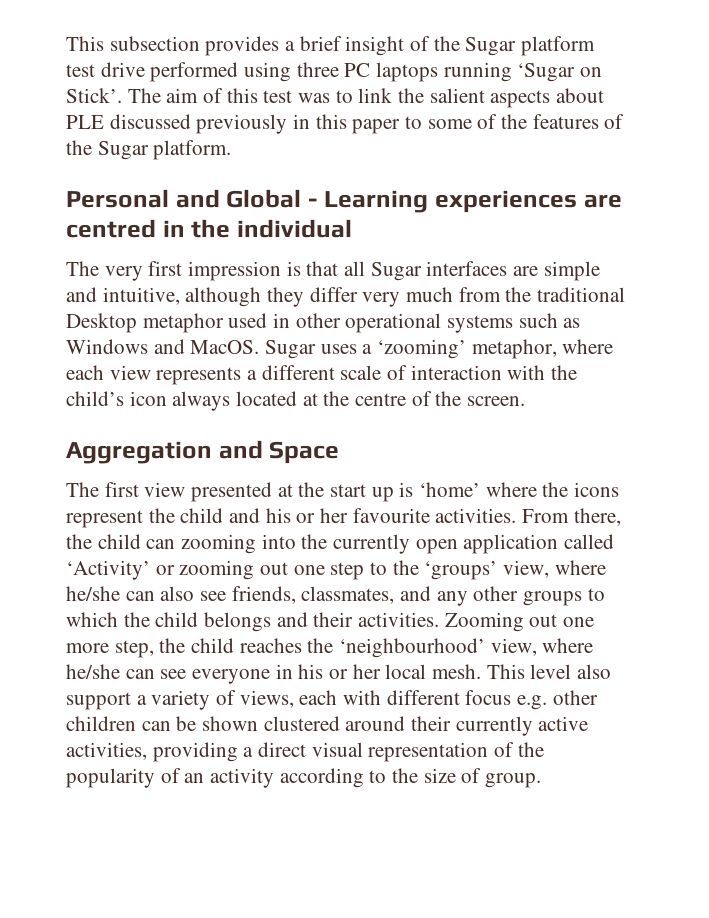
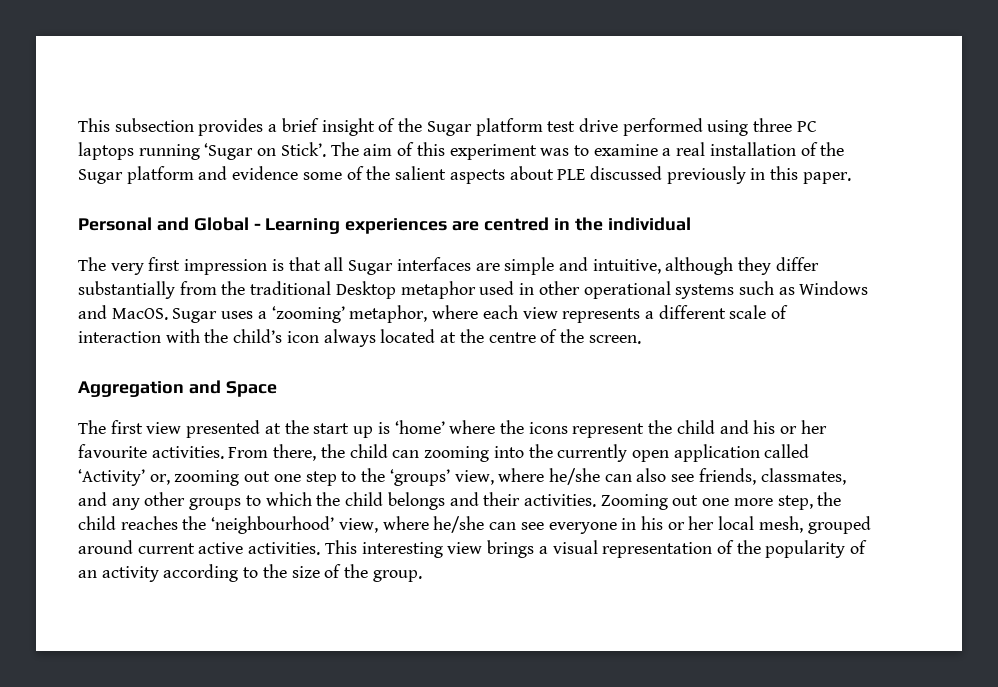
- The aim of this test was to link the salient aspects about PLE discussed previously in this paper to some of the features of the Sugar platform.
+ The aim of this experiment was to examine a real installation of the Sugar platform and evidence some of the salient aspects about PLE discussed previously in this paper.
- The very first impression is that all Sugar interfaces are simple and intuitive, although they differ very much from the traditional Desktop metaphor used in other operational systems such as Windows and MacOS.
+ The very first impression is that all Sugar interfaces are simple and intuitive, although they differ substantially from the traditional Desktop metaphor used in other operational systems such as Windows and MacOS.
- From there, the child can zooming into the currently open application called ‘Activity’ or zooming out one step to the ‘groups’ view, where he/she can also see friends, classmates, and any other groups to which the child belongs and their activities.
+ From there, the child can zooming into the currently open application called ‘Activity’ or, zooming out one step to the ‘groups’ view, where he/she can also see friends, classmates, and any other groups to which the child belongs and their activities.
- Zooming out one more step, the child reaches the ‘neighbourhood’ view, where he/she can see everyone in his or her local mesh. This level also support a variety of views, each with different focus e.g. other children can be shown clustered around their currently active activities, providing a direct visual representation of the popularity of an activity according to the size of group.
+ Zooming out one more step, the child reaches the ‘neighbourhood’ view, where he/she can see everyone in his or her local mesh, grouped around current active activities. This interesting view brings a visual representation of the popularity of an activity according to the size of the group.

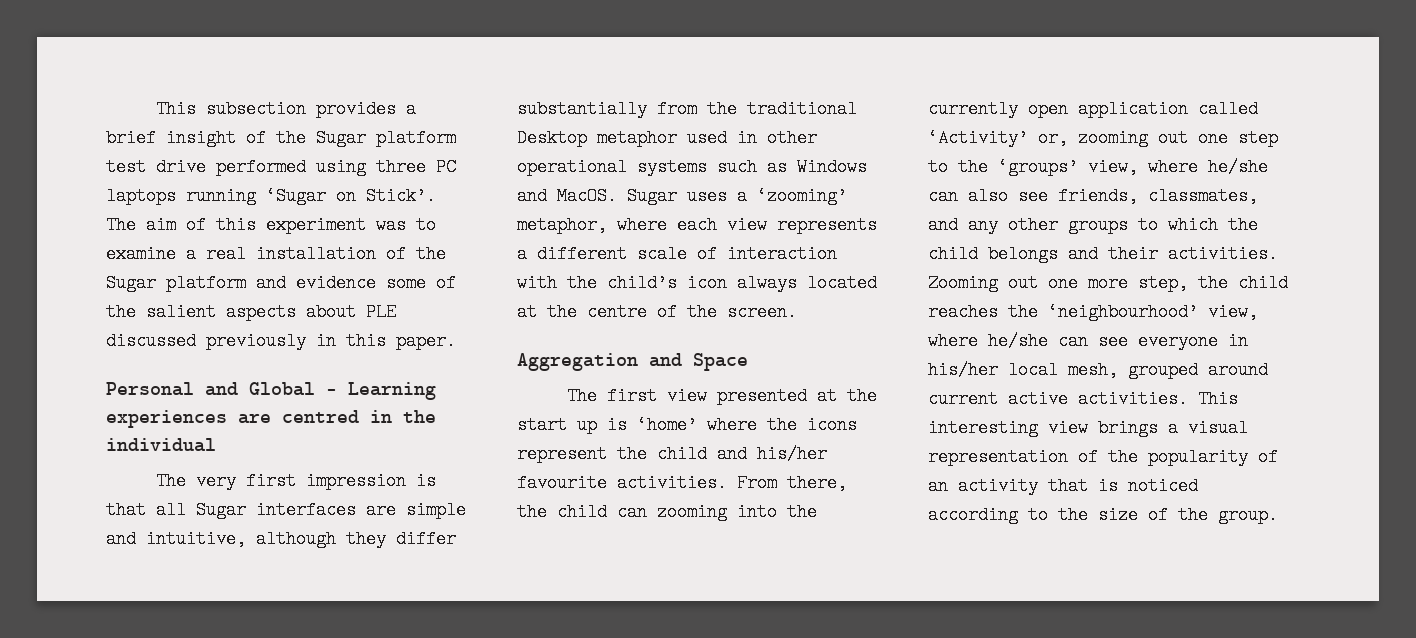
- The first view presented at the start up is ‘home’ where the icons represent the child and his or her favourite activities.
+ The first view presented at the start up is ‘home’ where the icons represent the child and his/her favourite activities.
- Zooming out one more step, the child reaches the ‘neighbourhood’ view, where he/she can see everyone in his or her local mesh, grouped around current active activities.
+ Zooming out one more step, the child reaches the ‘neighbourhood’ view, where he/she can see everyone in his/her local mesh, grouped around current active activities.
- This interesting view brings a visual representation of the popularity of an activity according to the size of the group.
+ This interesting view brings a visual representation of the popularity of an activity that is noticed according to the size of the group.

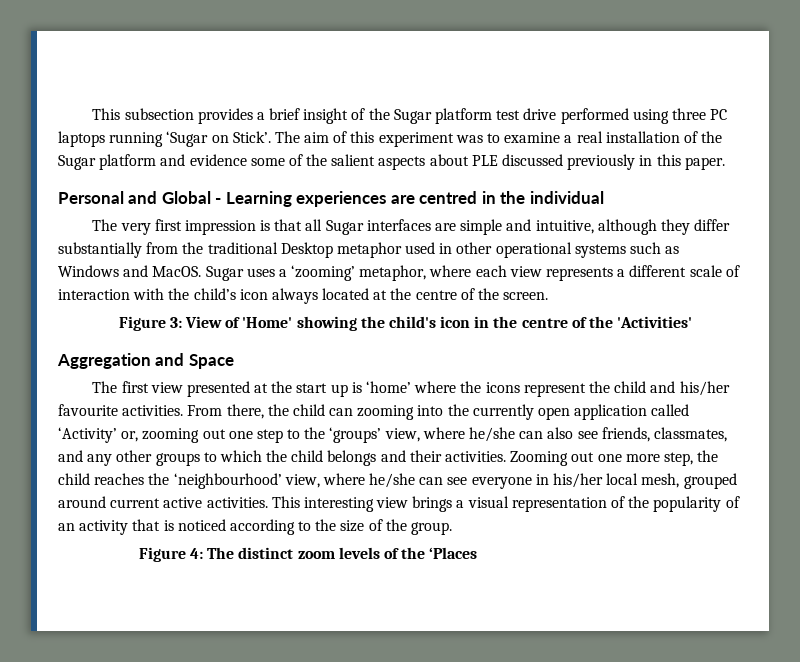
+ Figure 3: View of 'Home' showing the child's icon in the centre of the 'Activities'
+ Figure 4: The distinct zoom levels of the ‘Places

